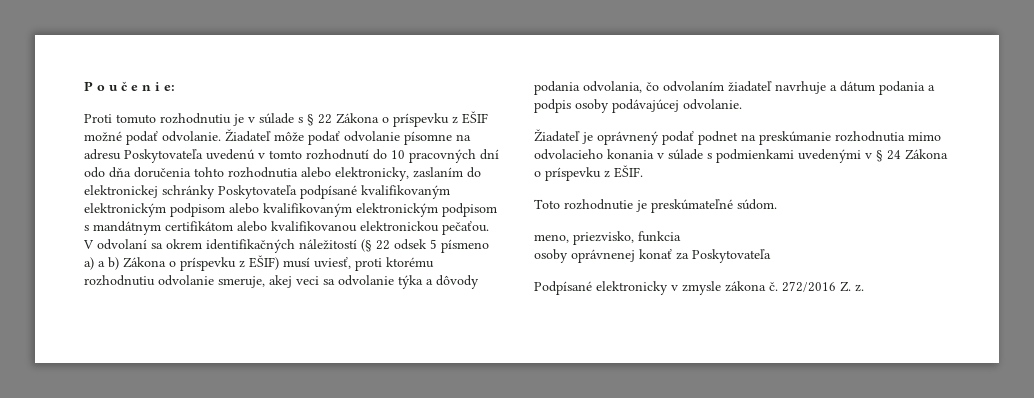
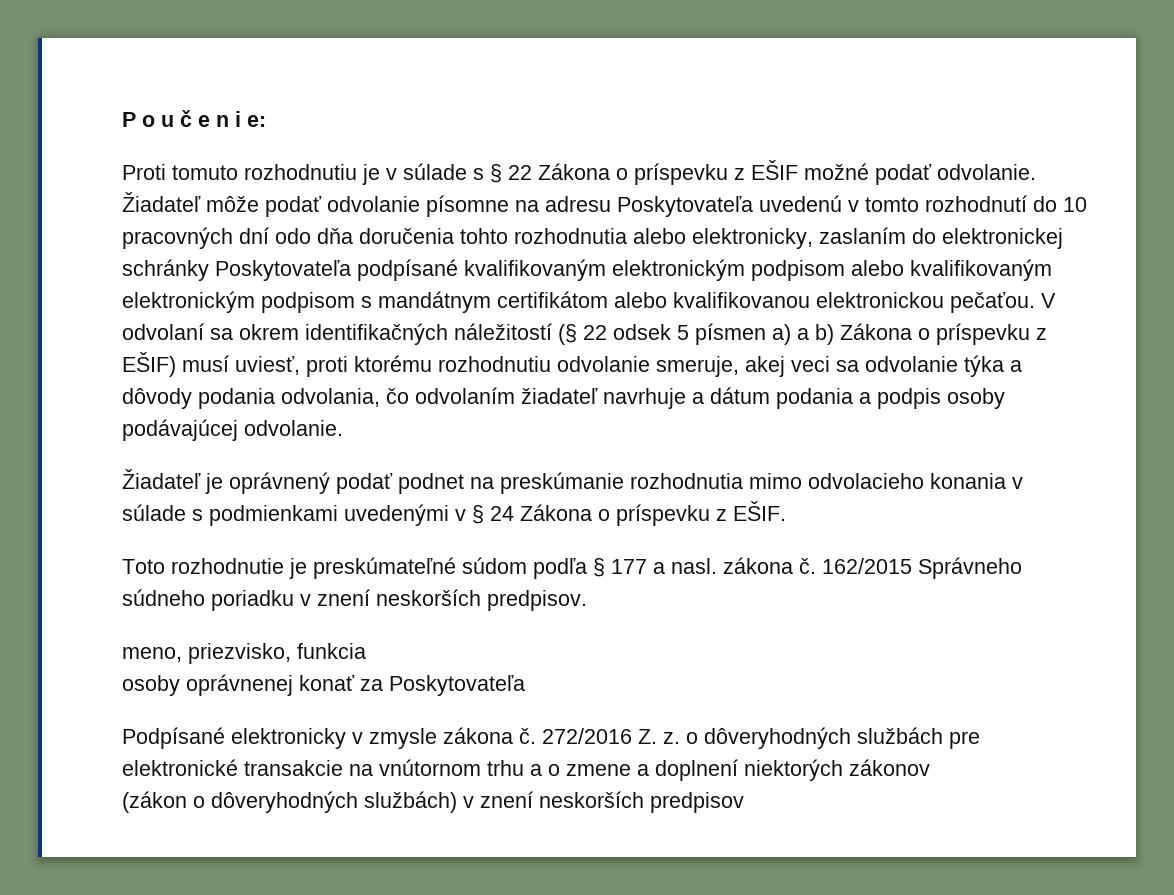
- V odvolaní sa okrem identifikačných náležitostí (§ 22 odsek 5 písmeno a) a b) Zákona o príspevku z EŠIF) musí uviesť, proti ktorému rozhodnutiu odvolanie smeruje, akej veci sa odvolanie týka a dôvody podania odvolania, čo odvolaním žiadateľ navrhuje a dátum podania a podpis osoby podávajúcej odvolanie.
+ V odvolaní sa okrem identifikačných náležitostí (§ 22 odsek 5 písmen a) a b) Zákona o príspevku z EŠIF) musí uviesť, proti ktorému rozhodnutiu odvolanie smeruje, akej veci sa odvolanie týka a dôvody podania odvolania, čo odvolaním žiadateľ navrhuje a dátum podania a podpis osoby podávajúcej odvolanie.
- Toto rozhodnutie je preskúmateľné súdom.
+ Toto rozhodnutie je preskúmateľné súdom podľa § 177 a nasl. zákona č. 162/2015 Správneho súdneho poriadku v znení neskorších predpisov.
- 272/2016 Z. z.
+ 272/2016 Z. z. o dôveryhodných službách pre elektronické transakcie na vnútornom trhu a o zmene a doplnení niektorých zákonov
+ (zákon o dôveryhodných službách) v znení neskorších predpisov

